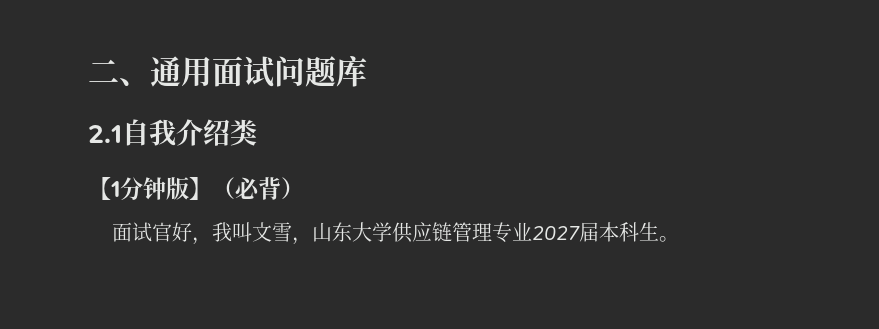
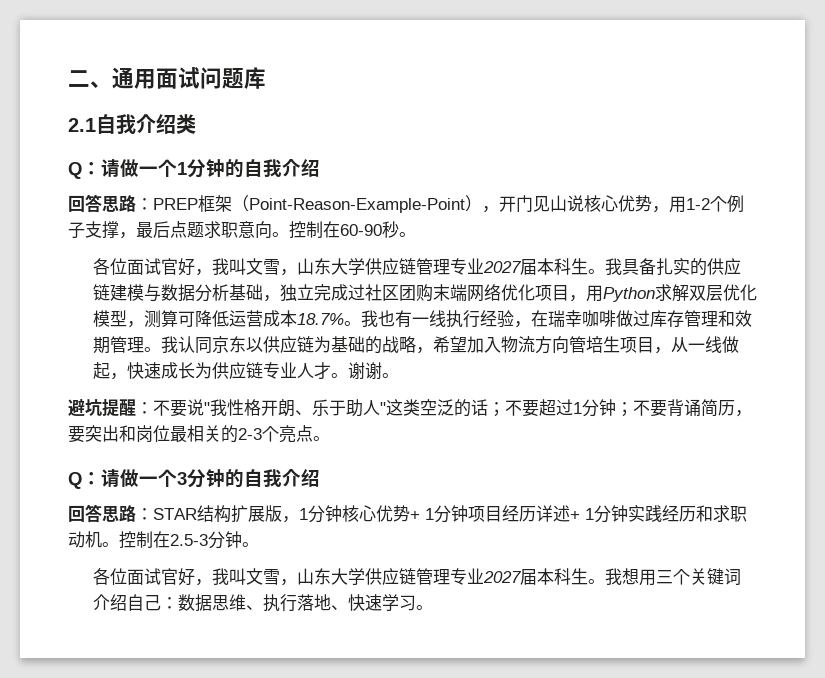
- 【1分钟版】（必背）
- 面试官好，我叫文雪，山东大学供应链管理专业2027届本科生。
+ Q：请做一个1分钟的自我介绍
+ 回答思路：PREP框架（Point-Reason-Example-Point），开门见山说核心优势，用1-2个例子支撑，最后点题求职意向。控制在60-90秒。
+ 各位面试官好，我叫文雪，山东大学供应链管理专业2027届本科生。
+ 我具备扎实的供应链建模与数据分析基础，独立完成过社区团购末端网络优化项目，用Python求解双层优化模型，测算可降低运营成本18.7%。我也有一线执行经验，在瑞幸咖啡做过库存管理和效期管理。我认同京东以供应链为基础的战略，希望加入物流方向管培生项目，从一线做起，快速成长为供应链专业人才。谢谢。
+ 避坑提醒：不要说"我性格开朗、乐于助人"这类空泛的话；不要超过1分钟；不要背诵简历，要突出和岗位最相关的2-3个亮点。
+ Q：请做一个3分钟的自我介绍
+ 回答思路：STAR结构扩展版，1分钟核心优势+ 1分钟项目经历详述+ 1分钟实践经历和求职动机。控制在2.5-3分钟。
+ 各位面试官好，我叫文雪，山东大学供应链管理专业2027届本科生。我想用三个关键词介绍自己：数据思维、执行落地、快速学习。

